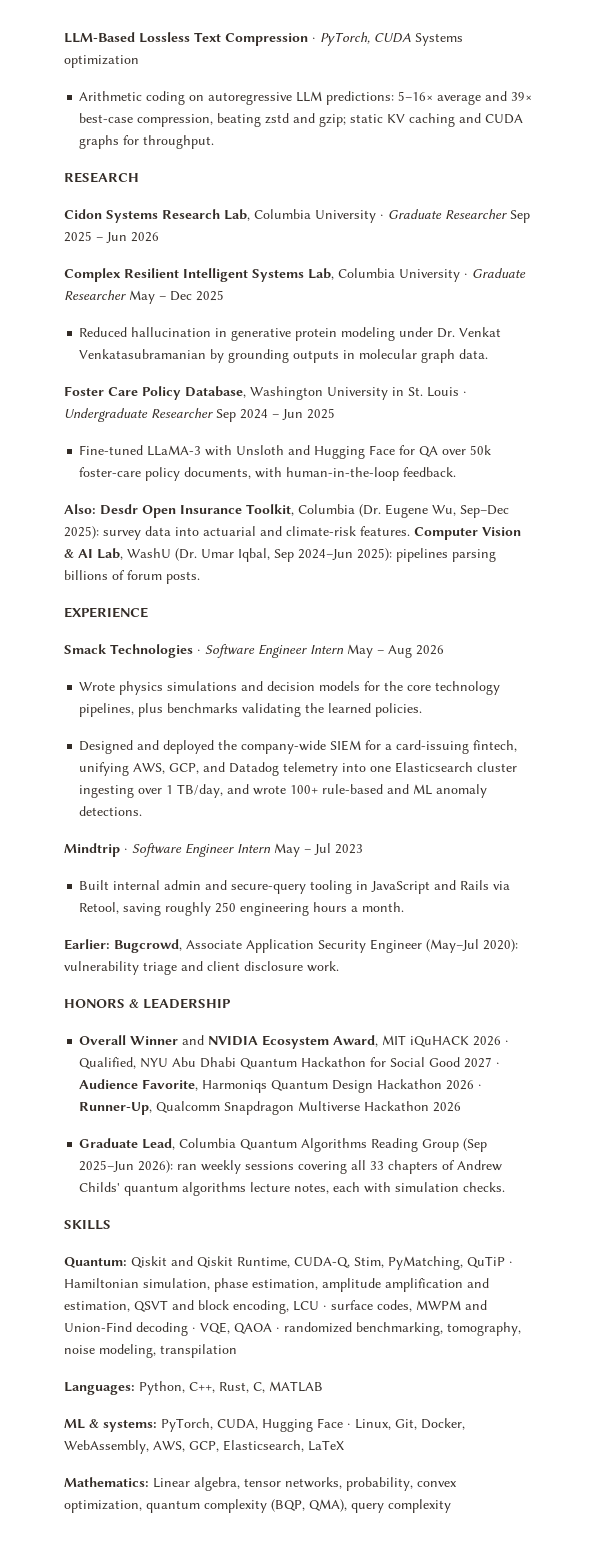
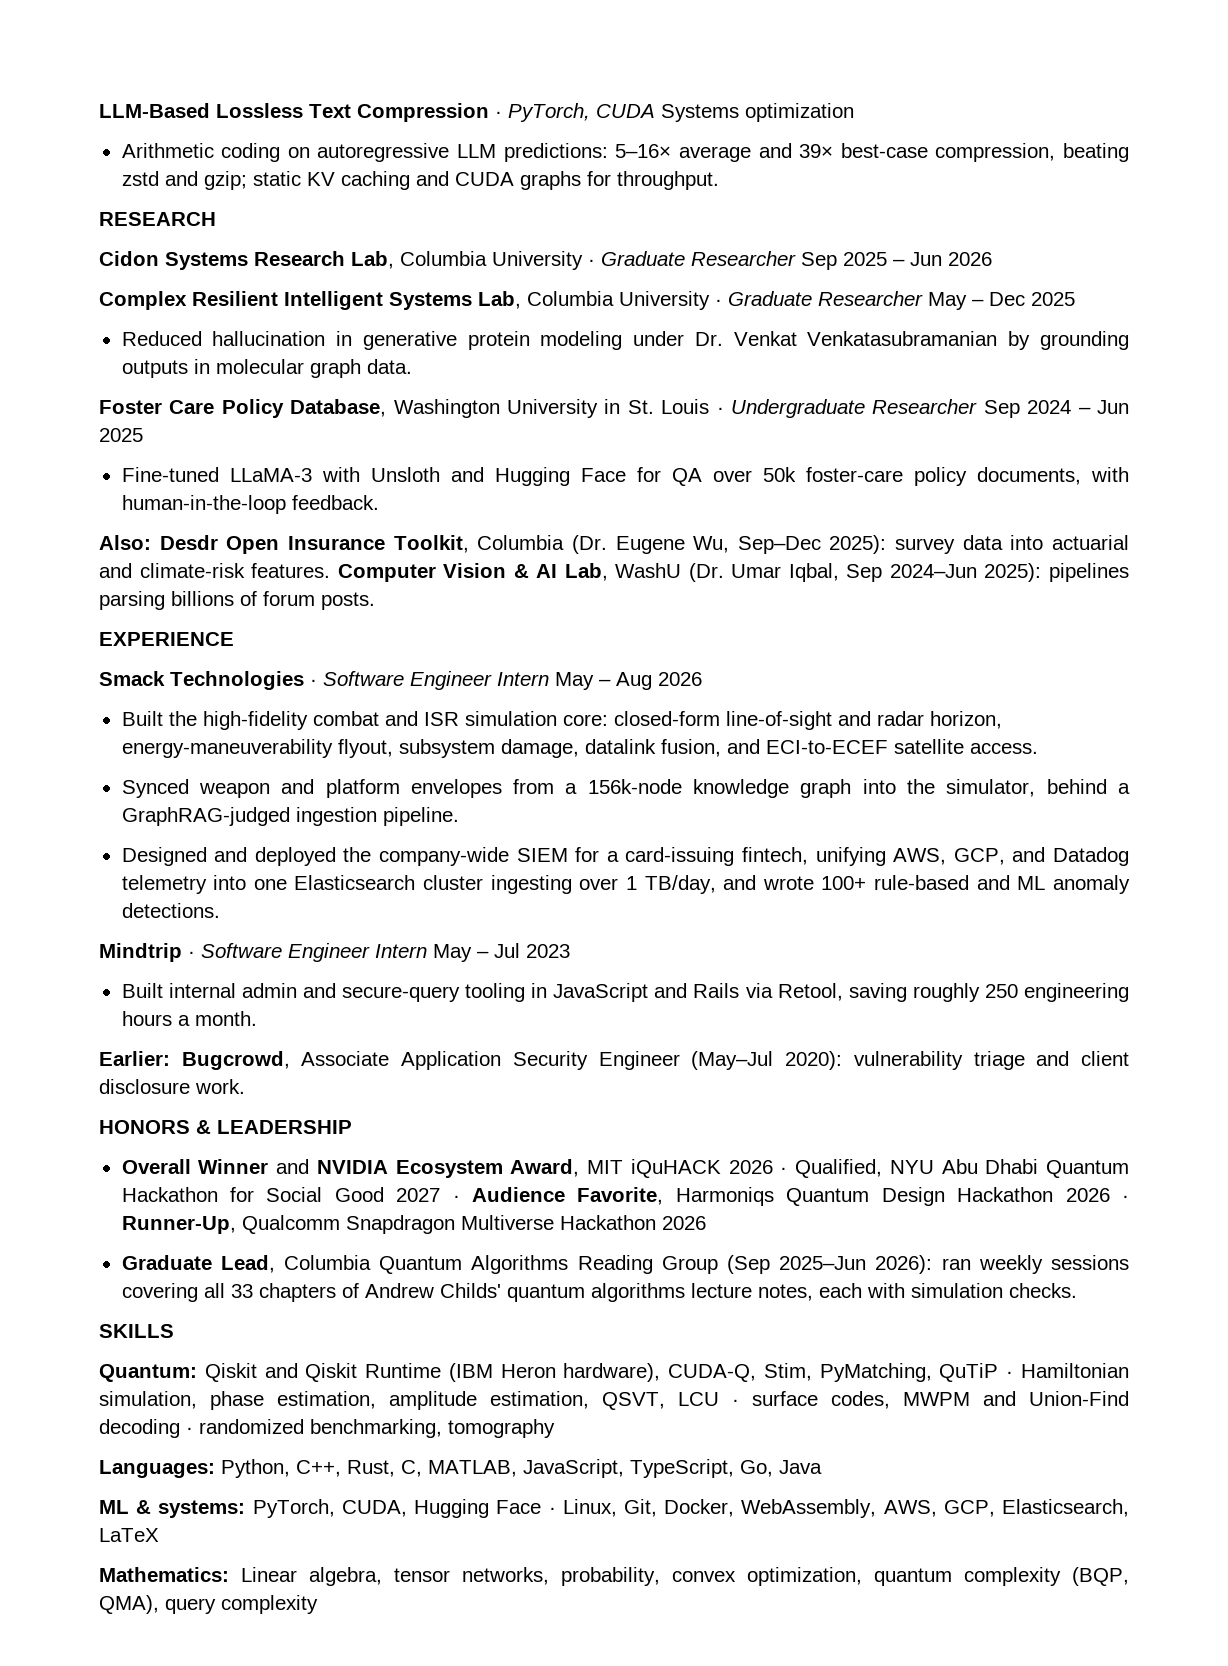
- Wrote physics simulations and decision models for the core technology pipelines, plus benchmarks validating the learned policies.
+ Built the high-fidelity combat and ISR simulation core: closed-form line-of-sight and radar horizon, energy-maneuverability flyout, subsystem damage, datalink fusion, and ECI-to-ECEF satellite access.
+ Synced weapon and platform envelopes from a 156k-node knowledge graph into the simulator, behind a GraphRAG-judged ingestion pipeline.
- Quantum: Qiskit and Qiskit Runtime, CUDA-Q, Stim, PyMatching, QuTiP · Hamiltonian simulation, phase estimation, amplitude amplification and estimation, QSVT and block encoding, LCU · surface codes, MWPM and Union-Find decoding · VQE, QAOA · randomized benchmarking, tomography, noise modeling, transpilation
+ Quantum: Qiskit and Qiskit Runtime (IBM Heron hardware), CUDA-Q, Stim, PyMatching, QuTiP · Hamiltonian simulation, phase estimation, amplitude estimation, QSVT, LCU · surface codes, MWPM and Union-Find decoding · randomized benchmarking, tomography
- Languages: Python, C++, Rust, C, MATLAB
+ Languages: Python, C++, Rust, C, MATLAB, JavaScript, TypeScript, Go, Java

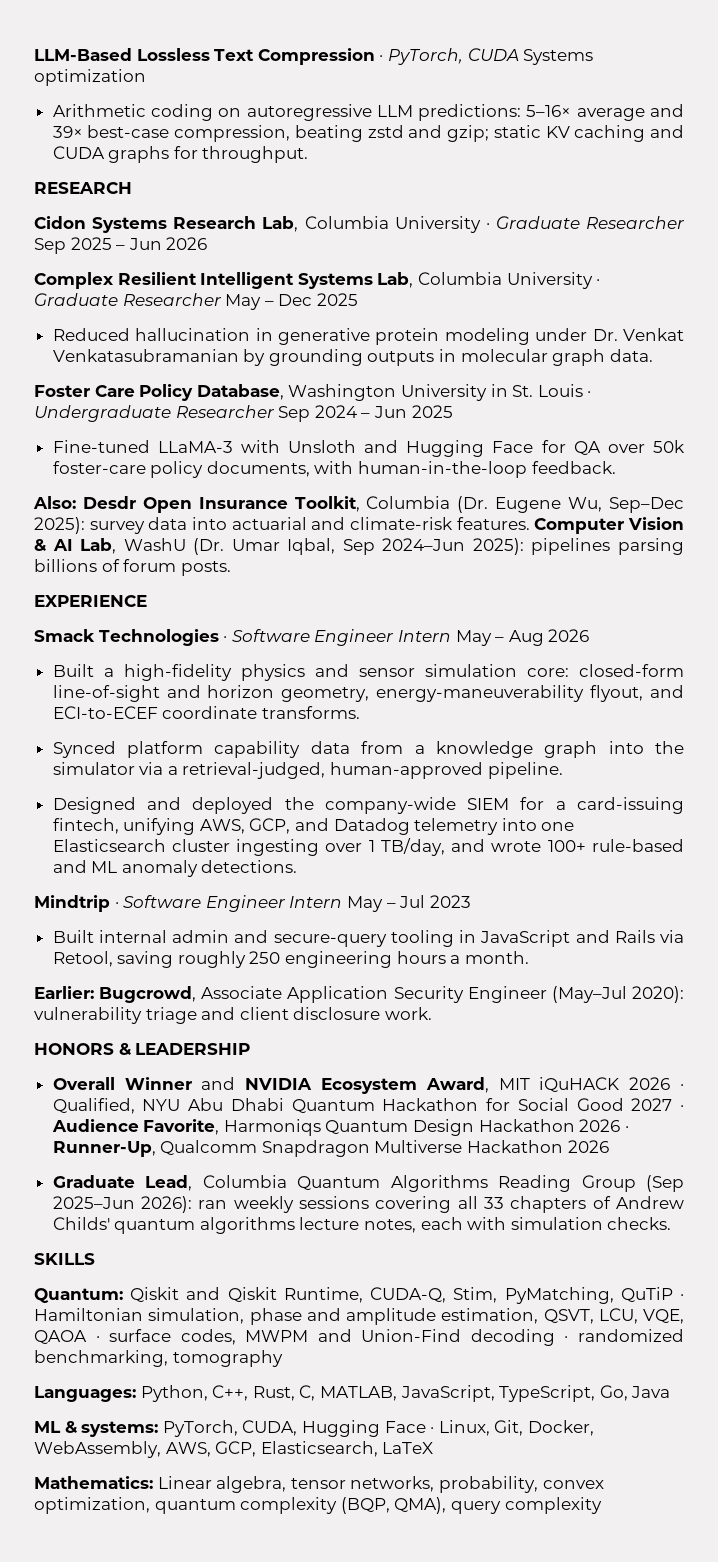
- Built the high-fidelity combat and ISR simulation core: closed-form line-of-sight and radar horizon, energy-maneuverability flyout, subsystem damage, datalink fusion, and ECI-to-ECEF satellite access.
- Synced weapon and platform envelopes from a 156k-node knowledge graph into the simulator, behind a GraphRAG-judged ingestion pipeline.
+ Built a high-fidelity physics and sensor simulation core: closed-form line-of-sight and horizon geometry, energy-maneuverability flyout, and ECI-to-ECEF coordinate transforms.
+ Synced platform capability data from a knowledge graph into the simulator via a retrieval-judged, human-approved pipeline.
- Quantum: Qiskit and Qiskit Runtime (IBM Heron hardware), CUDA-Q, Stim, PyMatching, QuTiP · Hamiltonian simulation, phase estimation, amplitude estimation, QSVT, LCU · surface codes, MWPM and Union-Find decoding · randomized benchmarking, tomography
+ Quantum: Qiskit and Qiskit Runtime, CUDA-Q, Stim, PyMatching, QuTiP · Hamiltonian simulation, phase and amplitude estimation, QSVT, LCU, VQE, QAOA · surface codes, MWPM and Union-Find decoding · randomized benchmarking, tomography

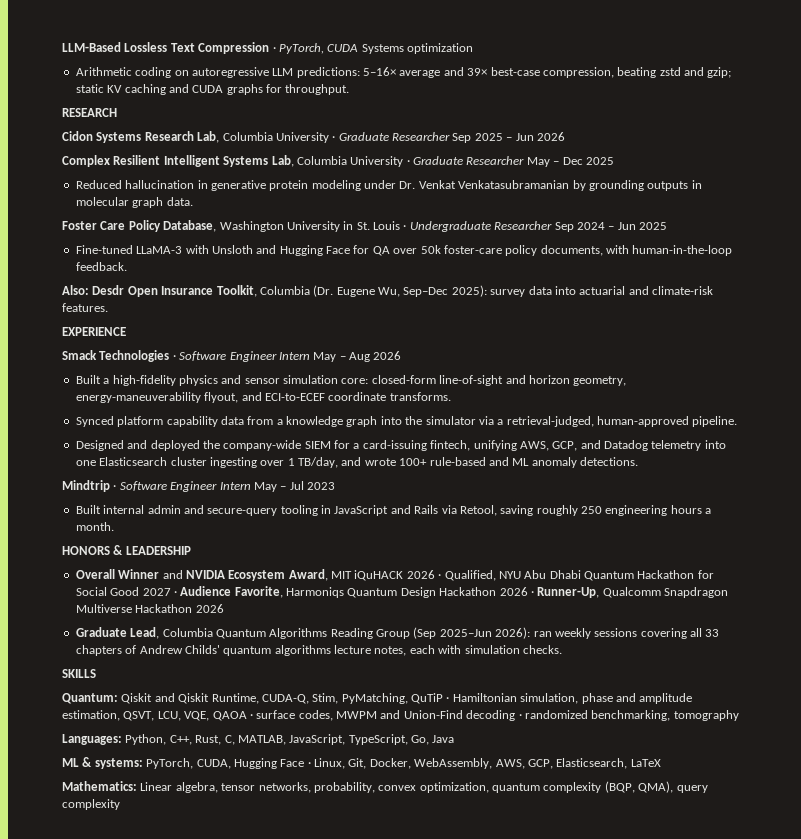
- Computer Vision & AI Lab, WashU (Dr. Umar Iqbal, Sep 2024–Jun 2025): pipelines parsing billions of forum posts.
- Earlier: Bugcrowd, Associate Application Security Engineer (May–Jul 2020): vulnerability triage and client disclosure work.

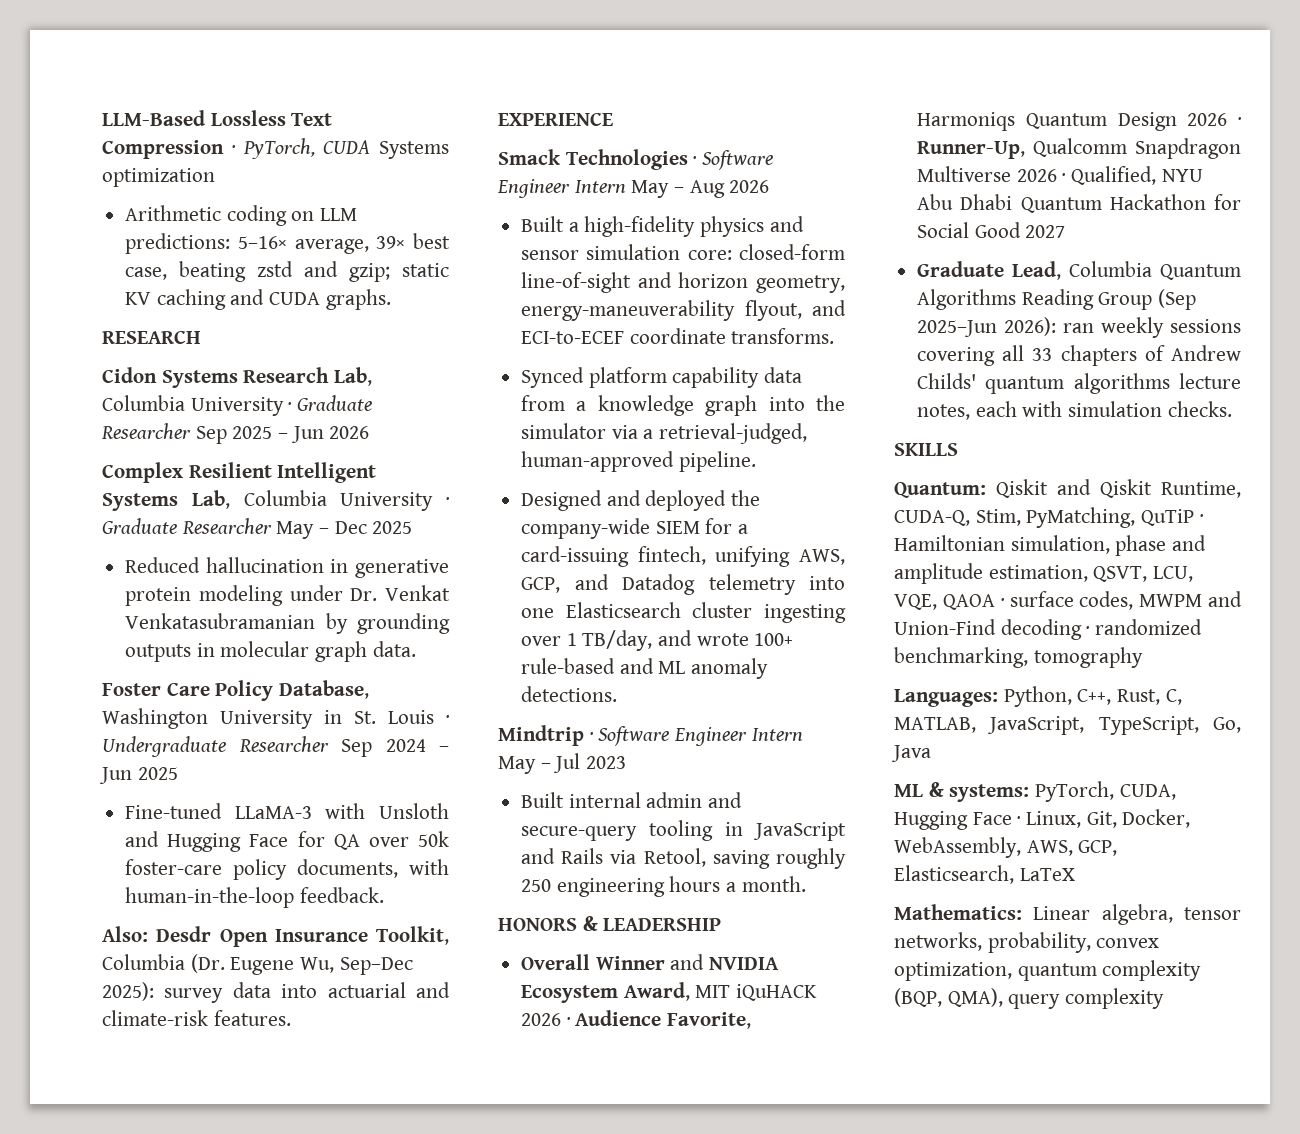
- Arithmetic coding on autoregressive LLM predictions: 5–16× average and 39× best-case compression, beating zstd and gzip; static KV caching and CUDA graphs for throughput.
+ Arithmetic coding on LLM predictions: 5–16× average, 39× best case, beating zstd and gzip; static KV caching and CUDA graphs.
- Overall Winner and NVIDIA Ecosystem Award, MIT iQuHACK 2026 · Qualified, NYU Abu Dhabi Quantum Hackathon for Social Good 2027 · Audience Favorite, Harmoniqs Quantum Design Hackathon 2026 · Runner-Up, Qualcomm Snapdragon Multiverse Hackathon 2026
+ Overall Winner and NVIDIA Ecosystem Award, MIT iQuHACK 2026 · Audience Favorite, Harmoniqs Quantum Design 2026 · Runner-Up, Qualcomm Snapdragon Multiverse 2026 · Qualified, NYU Abu Dhabi Quantum Hackathon for Social Good 2027

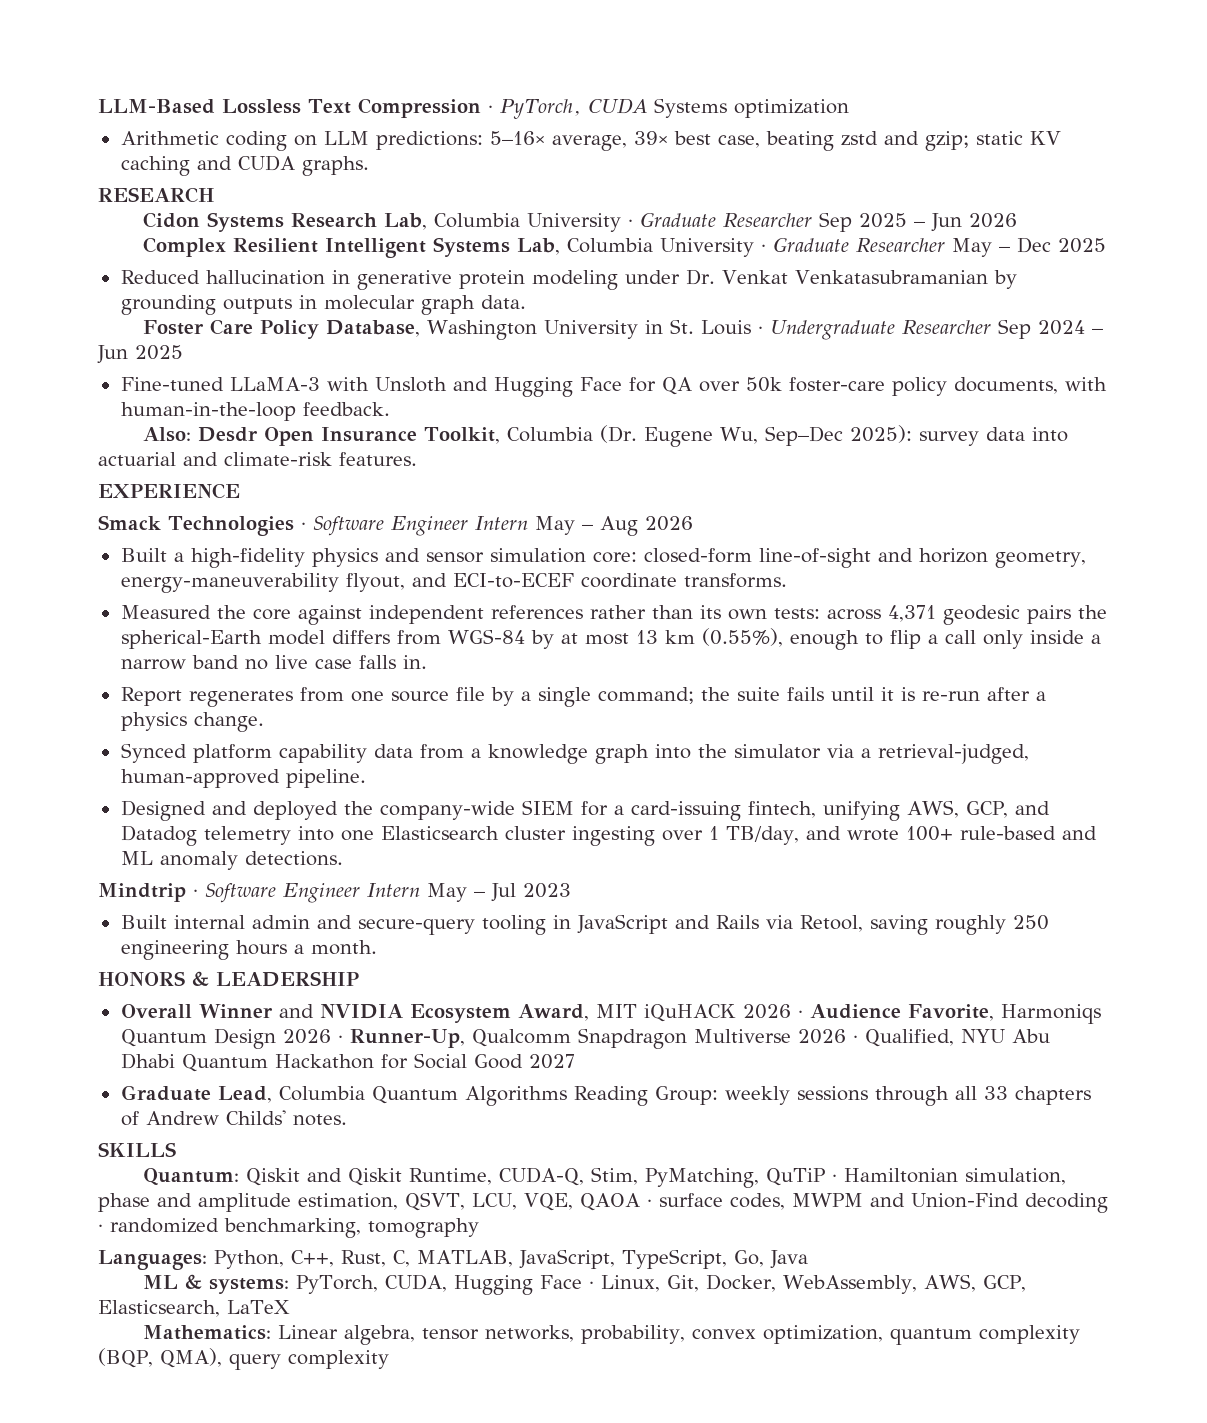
+ Measured the core against independent references rather than its own tests: across 4,371 geodesic pairs the spherical-Earth model differs from WGS-84 by at most 13 km (0.55%), enough to flip a call only inside a narrow band no live case falls in.
+ Report regenerates from one source file by a single command; the suite fails until it is re-run after a physics change.
- Graduate Lead, Columbia Quantum Algorithms Reading Group (Sep 2025–Jun 2026): ran weekly sessions covering all 33 chapters of Andrew Childs' quantum algorithms lecture notes, each with simulation checks.
+ Graduate Lead, Columbia Quantum Algorithms Reading Group: weekly sessions through all 33 chapters of Andrew Childs' notes.

